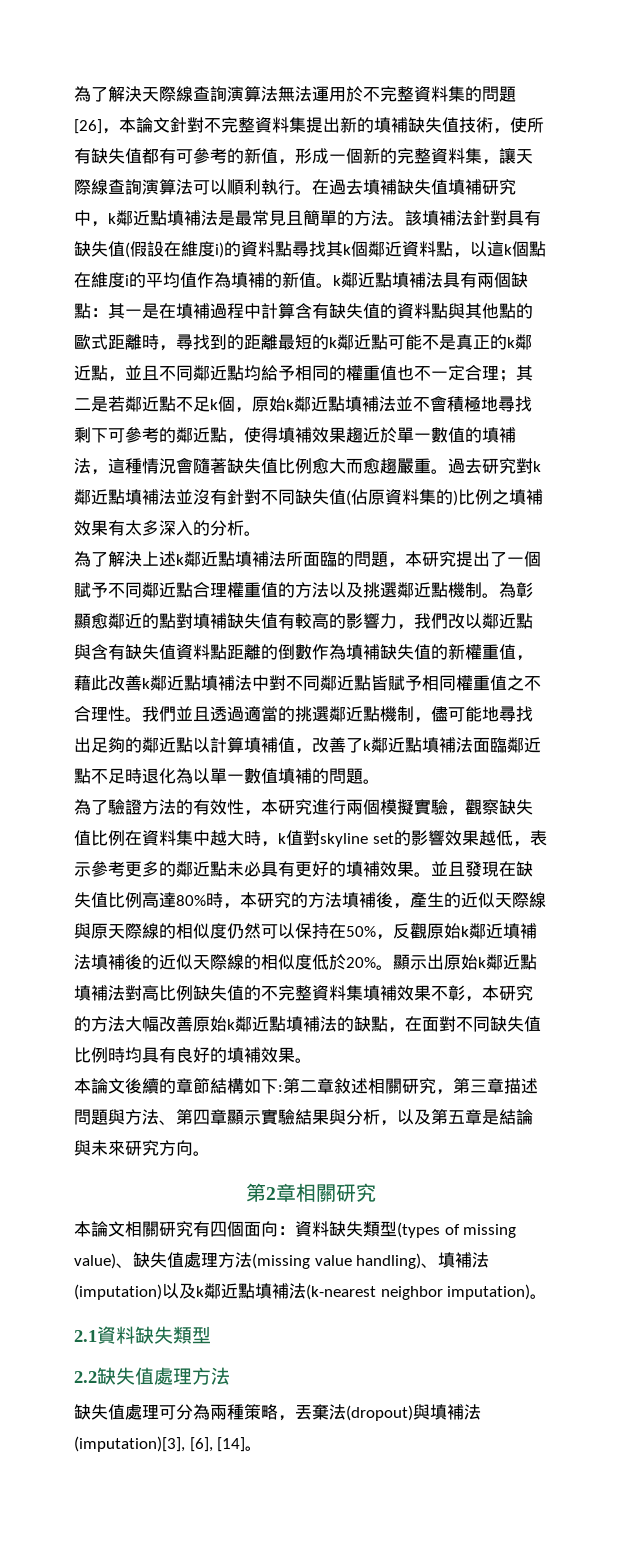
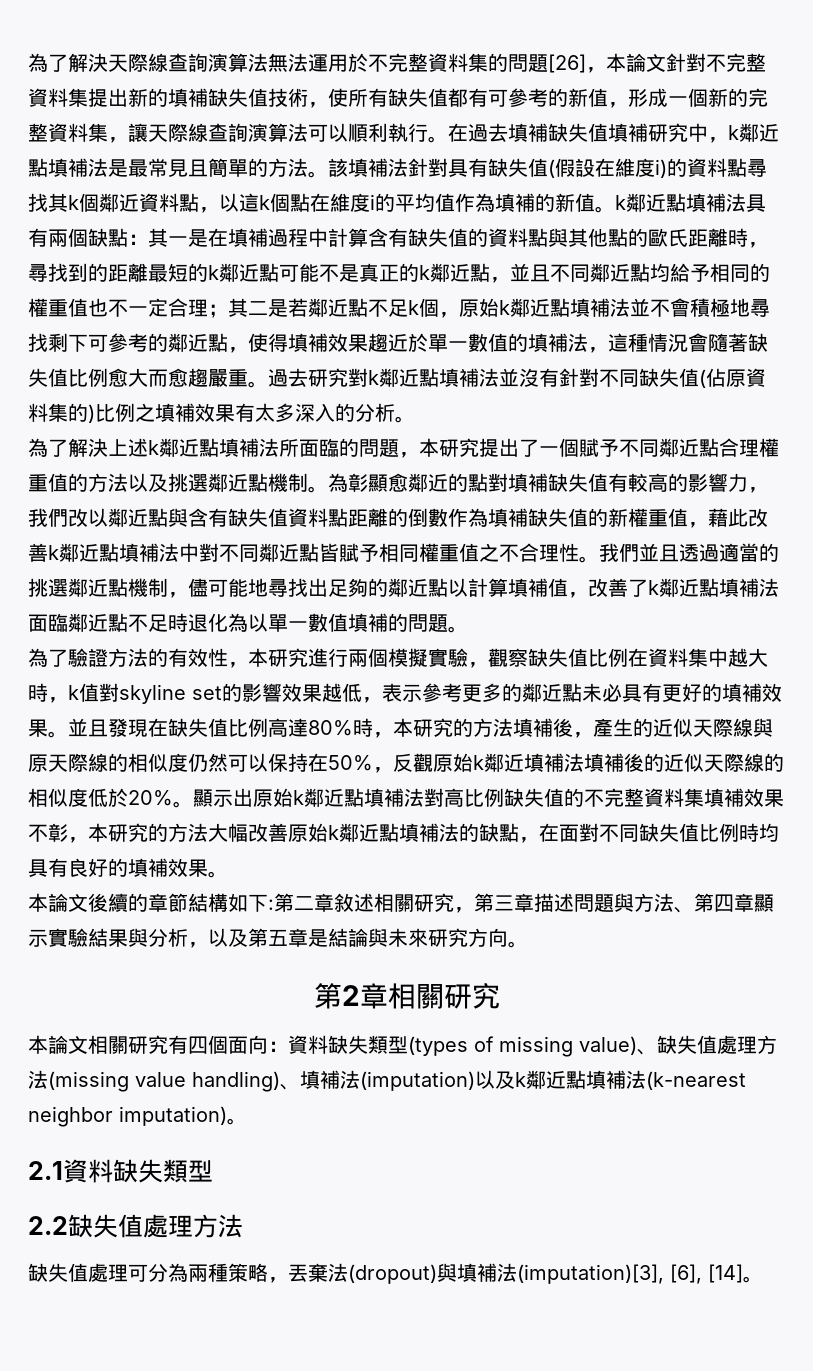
- 其一是在填補過程中計算含有缺失值的資料點與其他點的歐式距離時，尋找到的距離最短的k鄰近點可能不是真正的k鄰近點，並且不同鄰近點均給予相同的權重值也不一定合理；
+ 其一是在填補過程中計算含有缺失值的資料點與其他點的歐氏距離時，尋找到的距離最短的k鄰近點可能不是真正的k鄰近點，並且不同鄰近點均給予相同的權重值也不一定合理；

